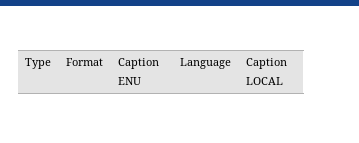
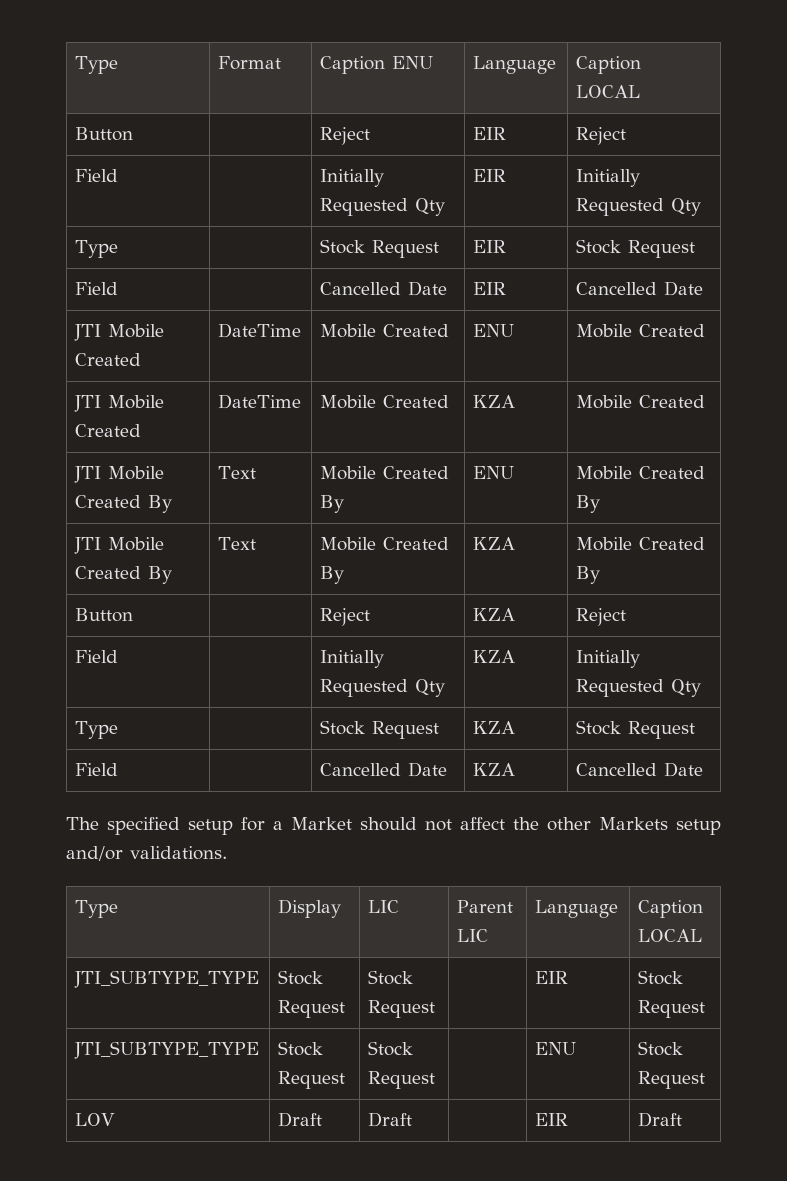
+ Button | | Reject | EIR | Reject
+ Field | | Initially Requested Qty | EIR | Initially Requested Qty
+ Type | | Stock Request | EIR | Stock Request
+ Field | | Cancelled Date | EIR | Cancelled Date
+ JTI Mobile Created | DateTime | Mobile Created | ENU | Mobile Created
+ JTI Mobile Created | DateTime | Mobile Created | KZA | Mobile Created
+ JTI Mobile Created By | Text | Mobile Created By | ENU | Mobile Created By
+ JTI Mobile Created By | Text | Mobile Created By | KZA | Mobile Created By
+ Button | | Reject | KZA | Reject
+ Field | | Initially Requested Qty | KZA | Initially Requested Qty
+ Type | | Stock Request | KZA | Stock Request
+ Field | | Cancelled Date | KZA | Cancelled Date
+ The specified setup for a Market should not affect the other Markets setup and/or validations.
+ Type | Display | LIC | Parent LIC | Language | Caption LOCAL
+ JTI_SUBTYPE_TYPE | Stock Request | Stock Request | | EIR | Stock Request
+ JTI_SUBTYPE_TYPE | Stock Request | Stock Request | | ENU | Stock Request
+ LOV | Draft | Draft | | EIR | Draft

